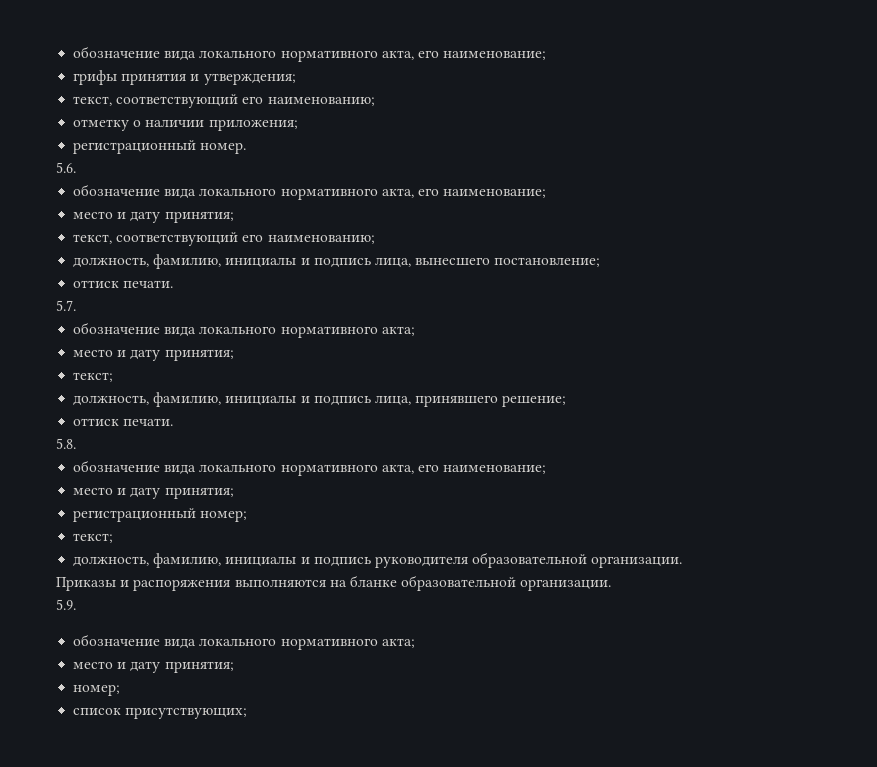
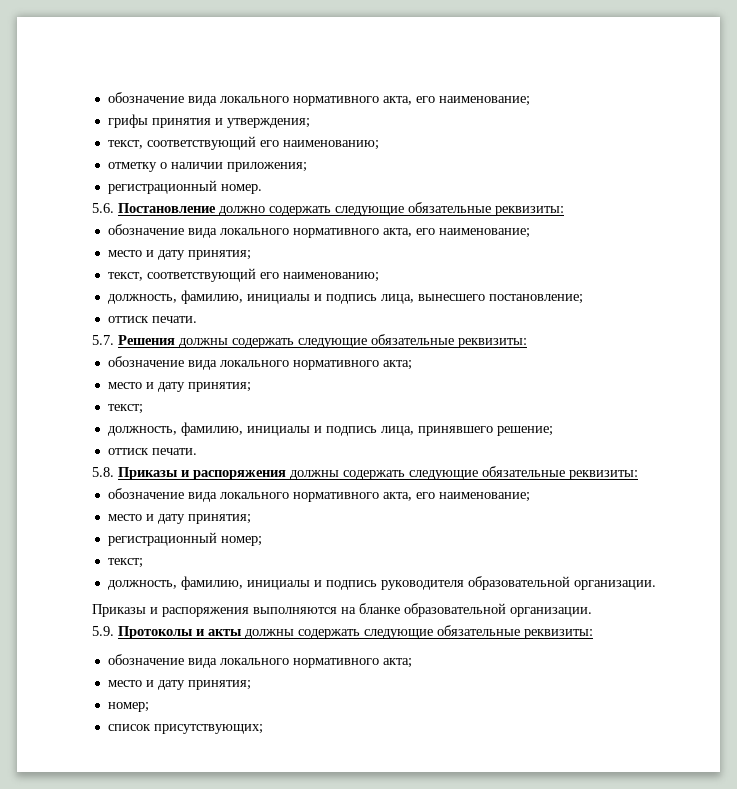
- 5.6.
+ 5.6. Постановление должно содержать следующие обязательные реквизиты:
- 5.7.
+ 5.7. Решения должны содержать следующие обязательные реквизиты:
- 5.8.
+ 5.8. Приказы и распоряжения должны содержать следующие обязательные реквизиты:
- 5.9.
+ 5.9. Протоколы и акты должны содержать следующие обязательные реквизиты:

